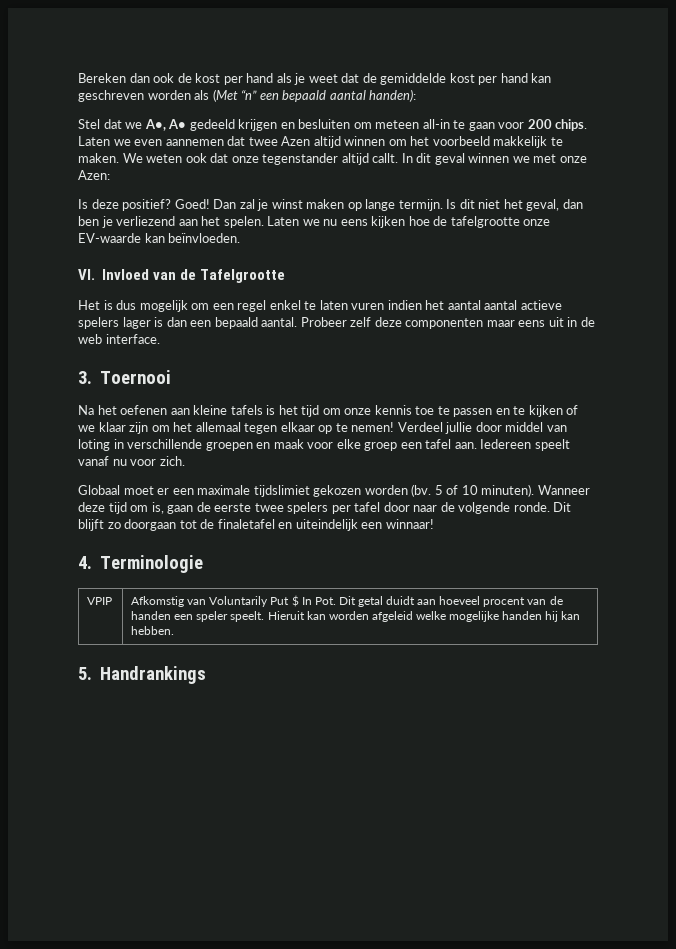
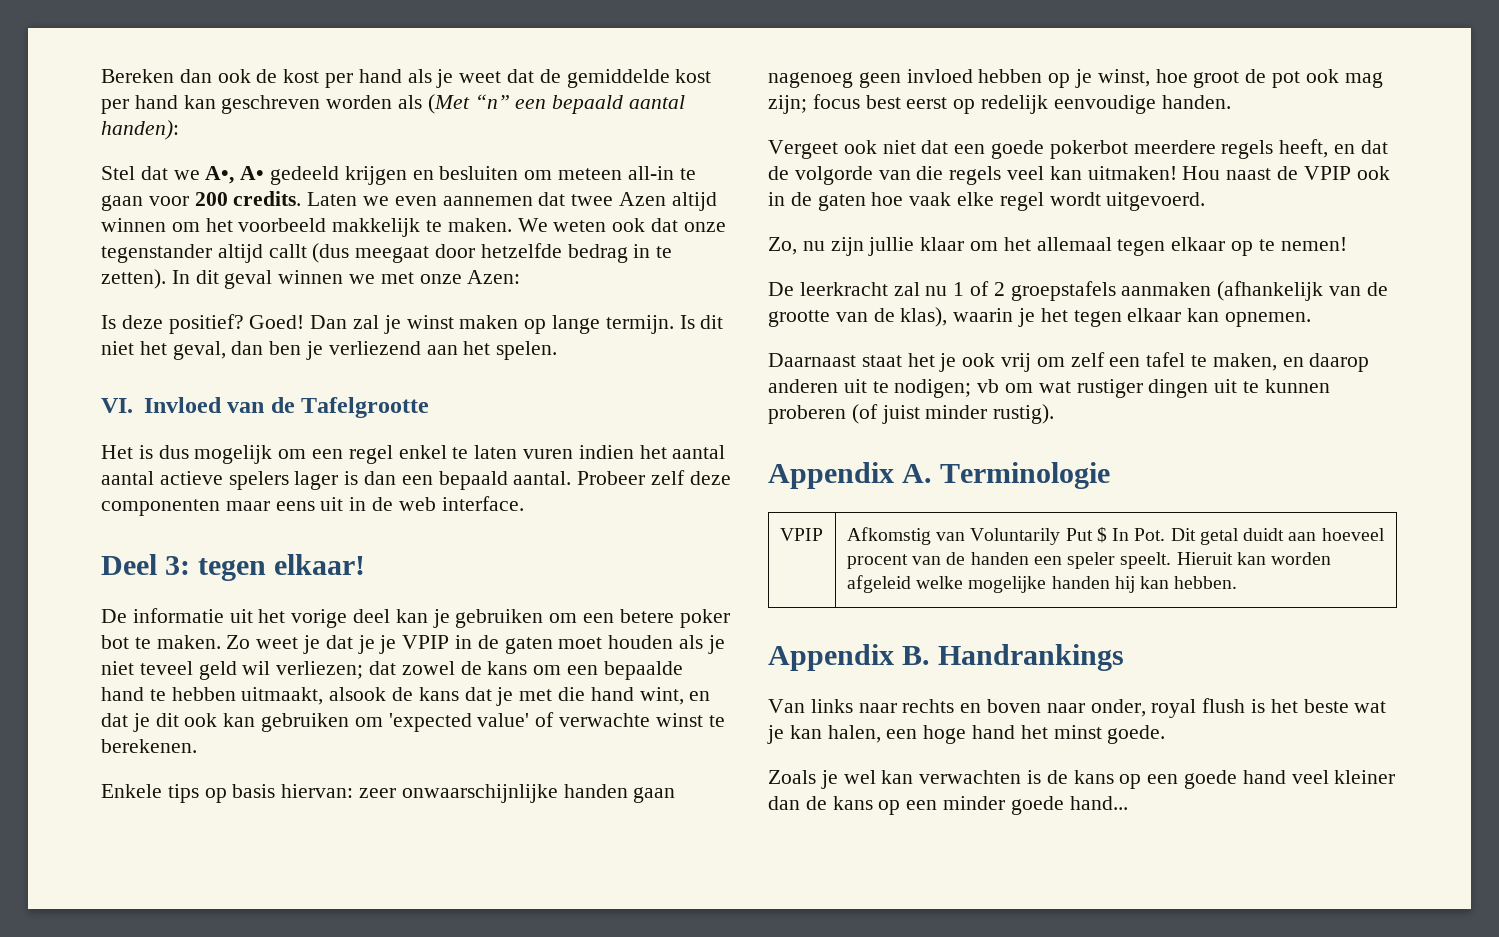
- Stel dat we A•, A• gedeeld krijgen en besluiten om meteen all-in te gaan voor 200 chips.
+ Stel dat we A•, A• gedeeld krijgen en besluiten om meteen all-in te gaan voor 200 credits.
- We weten ook dat onze tegenstander altijd callt.
+ We weten ook dat onze tegenstander altijd callt (dus meegaat door hetzelfde bedrag in te zetten).
- Laten we nu eens kijken hoe de tafelgrootte onze EV-waarde kan beïnvloeden.
- 3. Toernooi
- Na het oefenen aan kleine tafels is het tijd om onze kennis toe te passen en te kijken of we klaar zijn om het allemaal tegen elkaar op te nemen! Verdeel jullie door middel van loting in verschillende groepen en maak voor elke groep een tafel aan. Iedereen speelt vanaf nu voor zich.
- Globaal moet er een maximale tijdslimiet gekozen worden (bv. 5 of 10 minuten). Wanneer deze tijd om is, gaan de eerste twee spelers per tafel door naar de volgende ronde. Dit blijft zo doorgaan tot de finaletafel en uiteindelijk een winnaar!
- 4. Terminologie
+ Deel 3: tegen elkaar!
+ De informatie uit het vorige deel kan je gebruiken om een betere poker bot te maken. Zo weet je dat je je VPIP in de gaten moet houden als je niet teveel geld wil verliezen; dat zowel de kans om een bepaalde hand te hebben uitmaakt, alsook de kans dat je met die hand wint, en dat je dit ook kan gebruiken om 'expected value' of verwachte winst te berekenen.
+ Enkele tips op basis hiervan: zeer onwaarschijnlijke handen gaan nagenoeg geen invloed hebben op je winst, hoe groot de pot ook mag zijn; focus best eerst op redelijk eenvoudige handen.
+ Vergeet ook niet dat een goede pokerbot meerdere regels heeft, en dat de volgorde van die regels veel kan uitmaken! Hou naast de VPIP ook in de gaten hoe vaak elke regel wordt uitgevoerd.
+ Zo, nu zijn jullie klaar om het allemaal tegen elkaar op te nemen!
+ De leerkracht zal nu 1 of 2 groepstafels aanmaken (afhankelijk van de grootte van de klas), waarin je het tegen elkaar kan opnemen.
+ Daarnaast staat het je ook vrij om zelf een tafel te maken, en daarop anderen uit te nodigen; vb om wat rustiger dingen uit te kunnen proberen (of juist minder rustig).
+ Appendix A. Terminologie
- 5. Handrankings
+ Appendix B. Handrankings
+ Van links naar rechts en boven naar onder, royal flush is het beste wat je kan halen, een hoge hand het minst goede.
+ Zoals je wel kan verwachten is de kans op een goede hand veel kleiner dan de kans op een minder goede hand...

